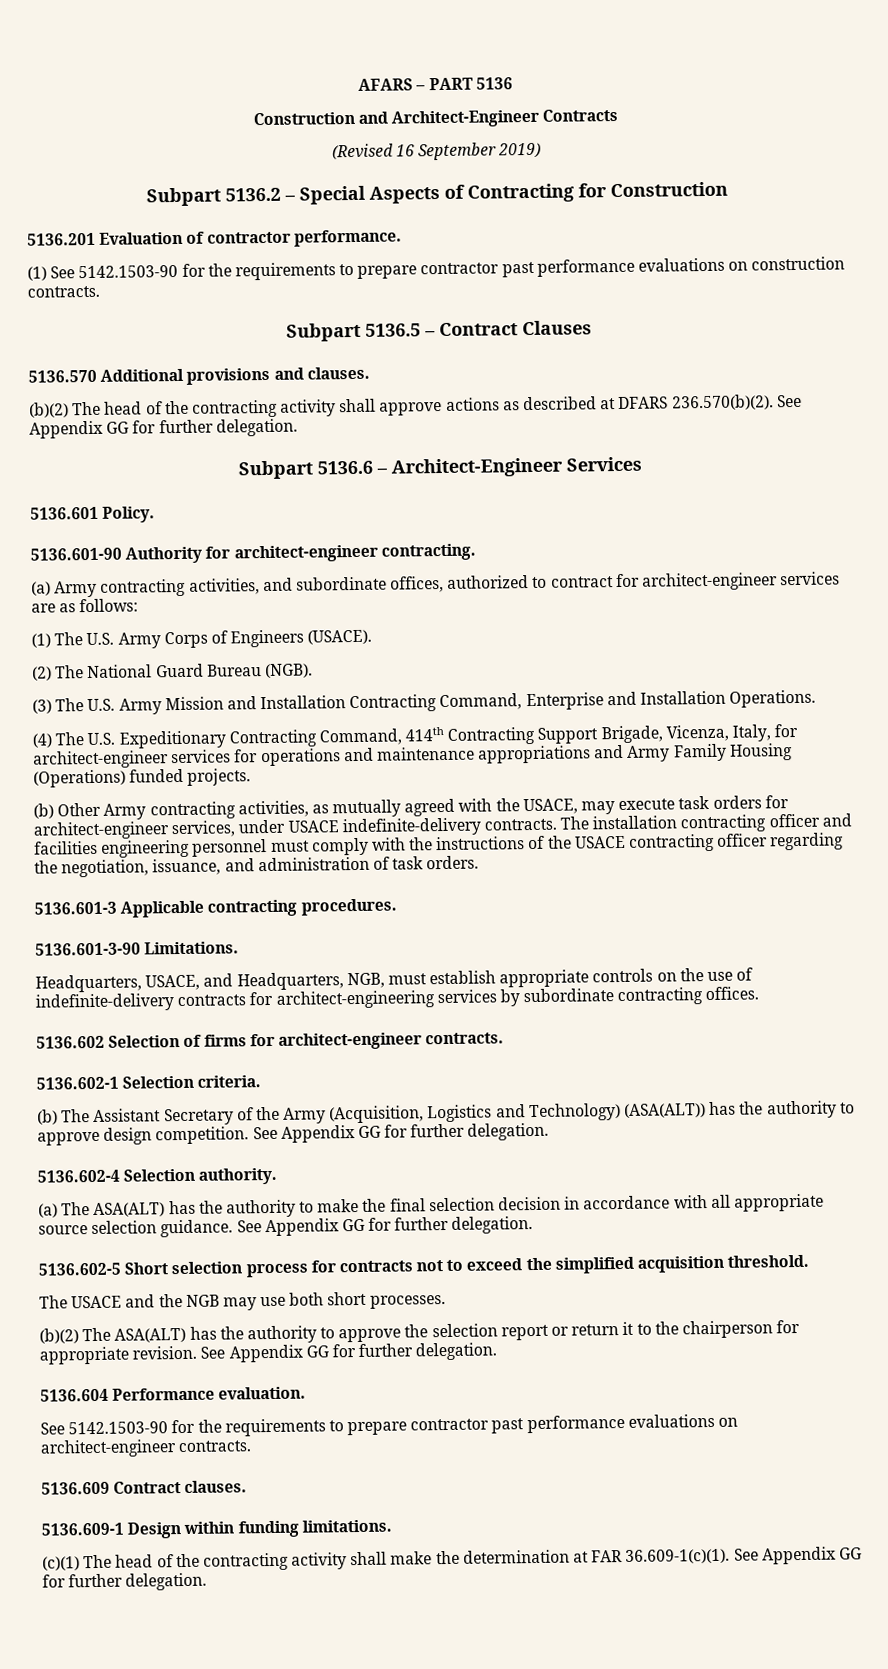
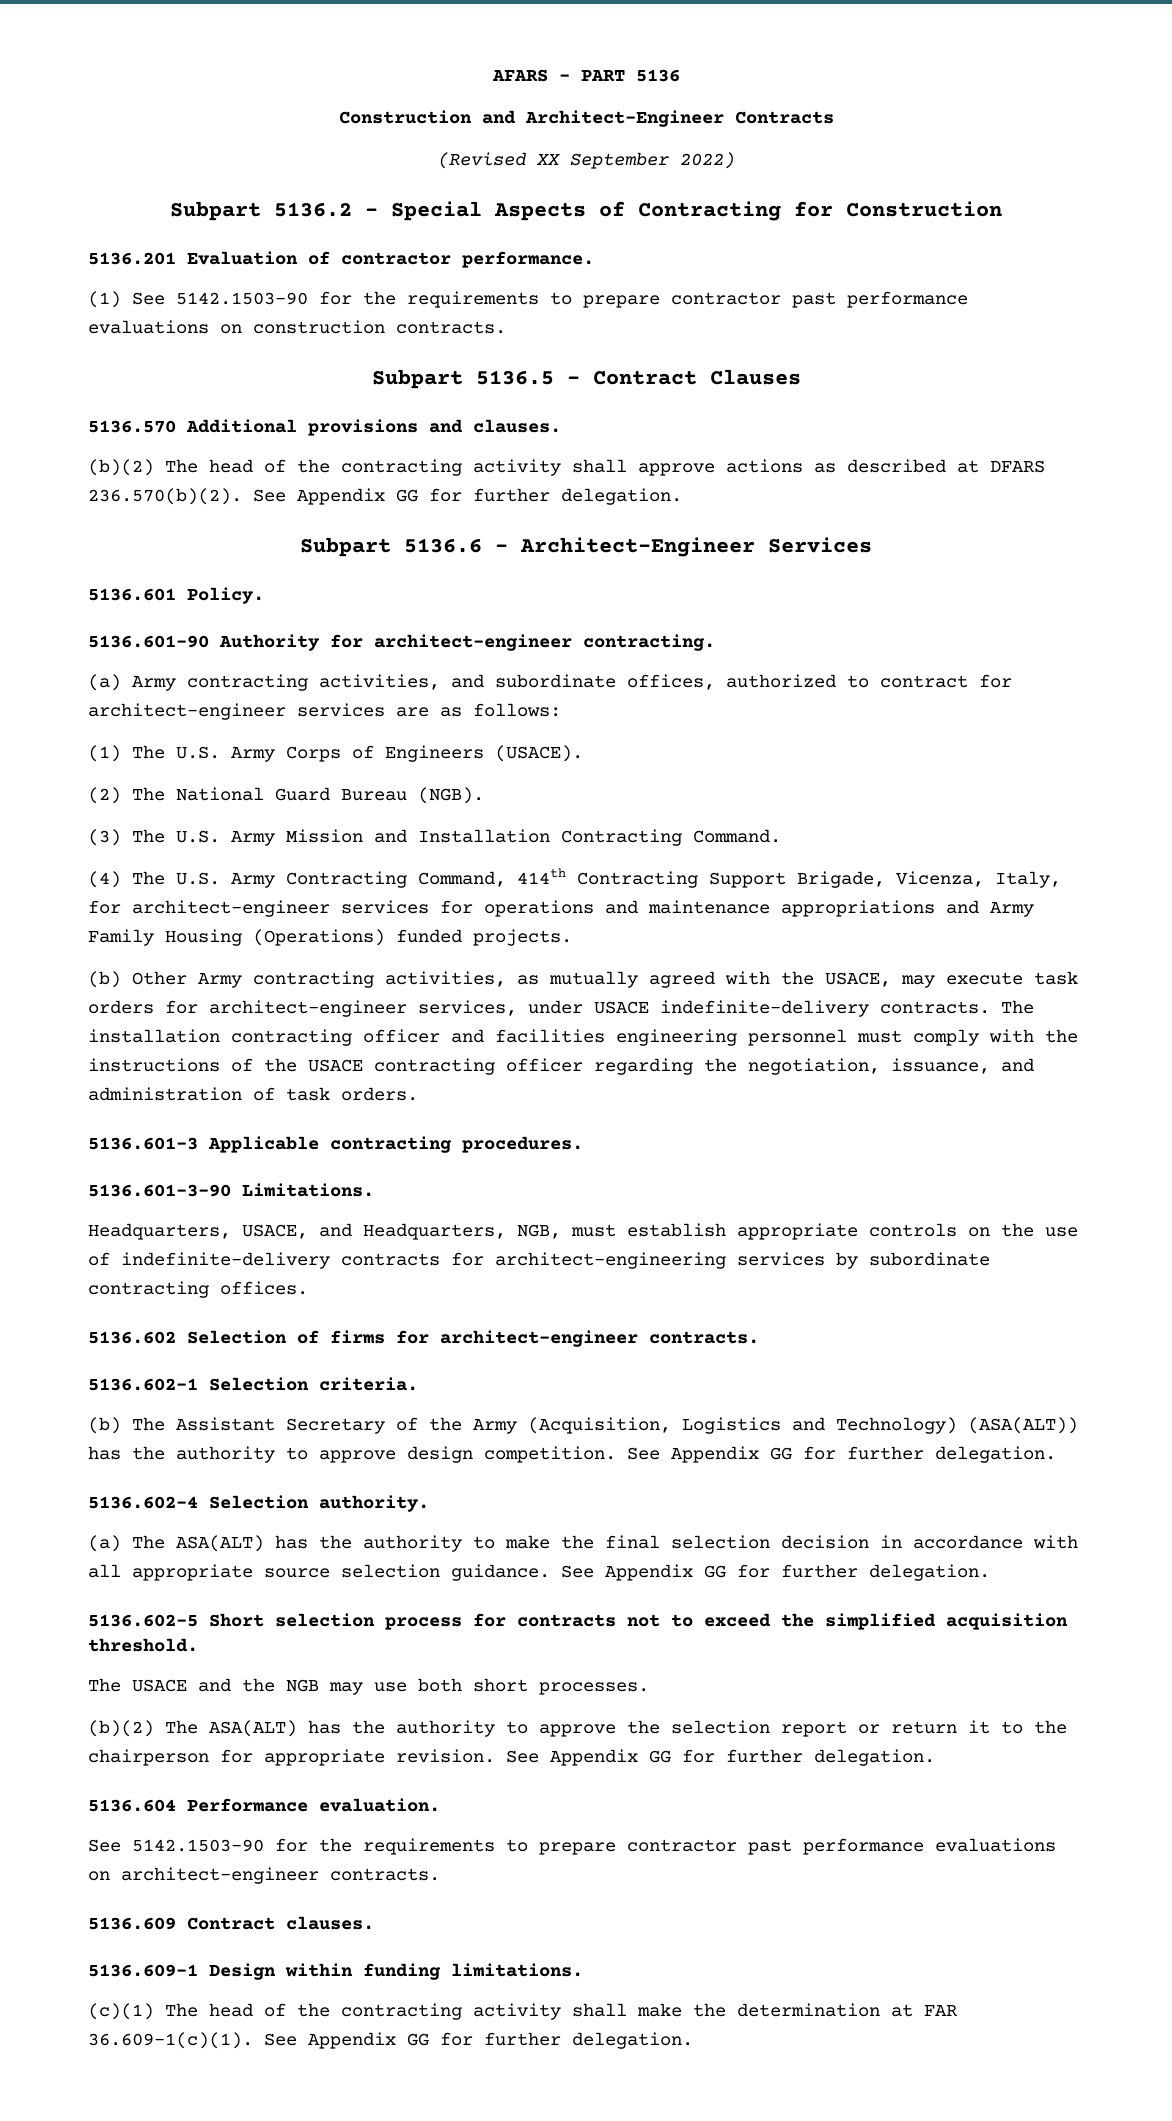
- (Revised 16 September 2019)
+ (Revised XX September 2022)
- (3) The U.S. Army Mission and Installation Contracting Command, Enterprise and Installation Operations.
+ (3) The U.S. Army Mission and Installation Contracting Command.
- (4) The U.S. Expeditionary Contracting Command, 414th Contracting Support Brigade, Vicenza, Italy, for architect-engineer services for operations and maintenance appropriations and Army Family Housing (Operations) funded projects.
+ (4) The U.S. Army Contracting Command, 414th Contracting Support Brigade, Vicenza, Italy, for architect-engineer services for operations and maintenance appropriations and Army Family Housing (Operations) funded projects.

